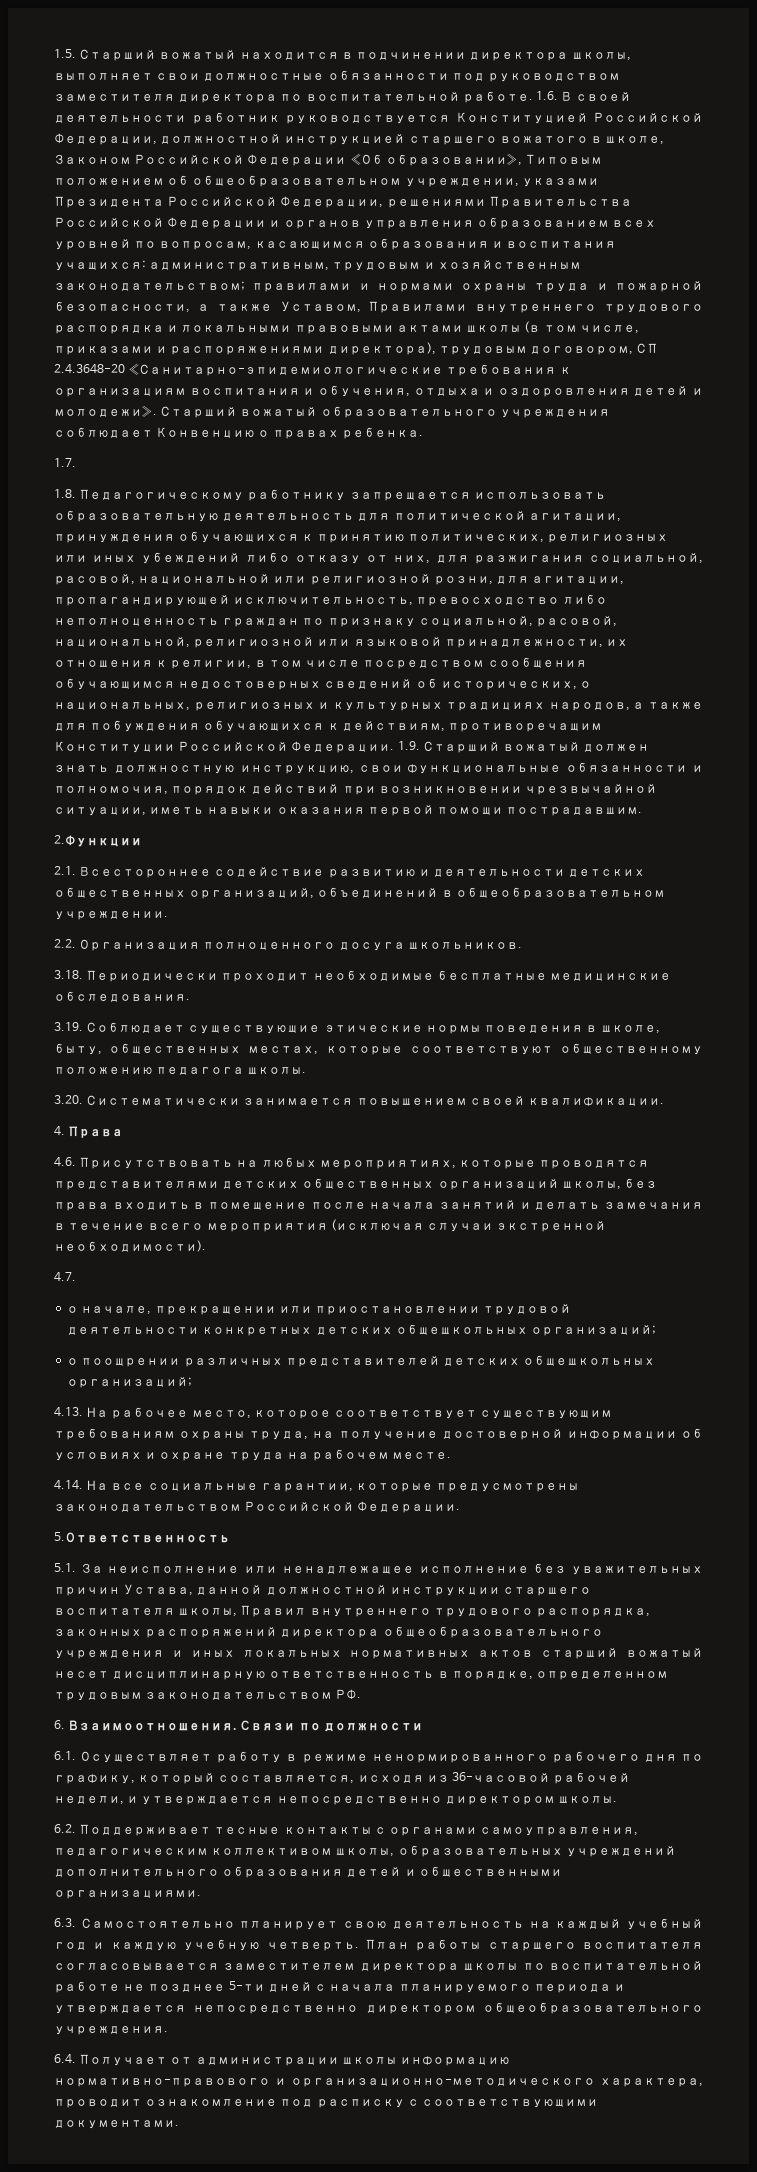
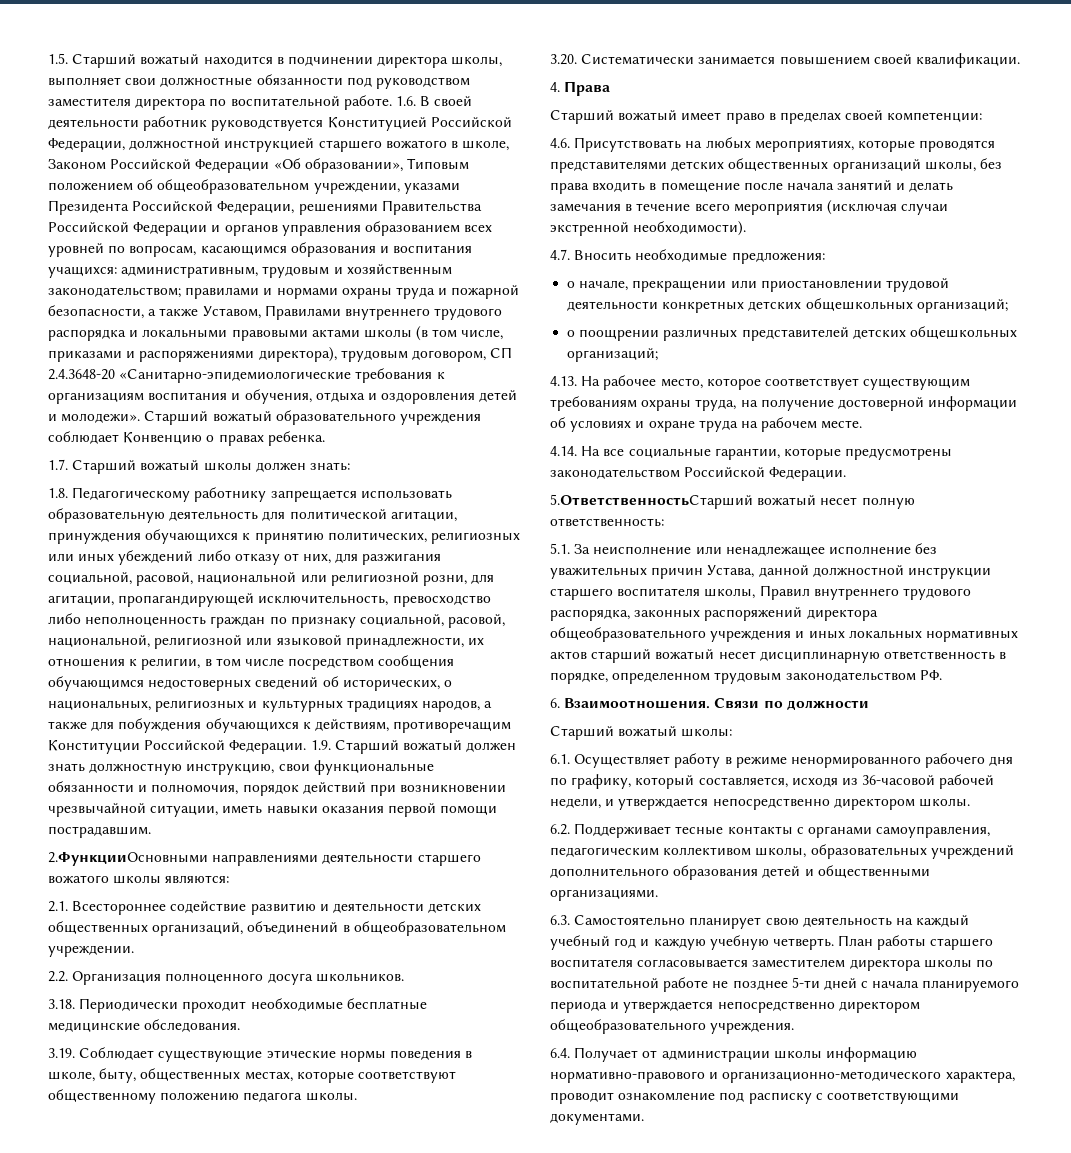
- 1.7.
+ 1.7. Старший вожатый школы должен знать:
- 2.Функции
+ 2.ФункцииОсновными направлениями деятельности старшего вожатого школы являются:
+ Старший вожатый имеет право в пределах своей компетенции:
- 4.7.
+ 4.7. Вносить необходимые предложения:
- 5.Ответственность
+ 5.ОтветственностьСтарший вожатый несет полную ответственность:
+ Старший вожатый школы:

